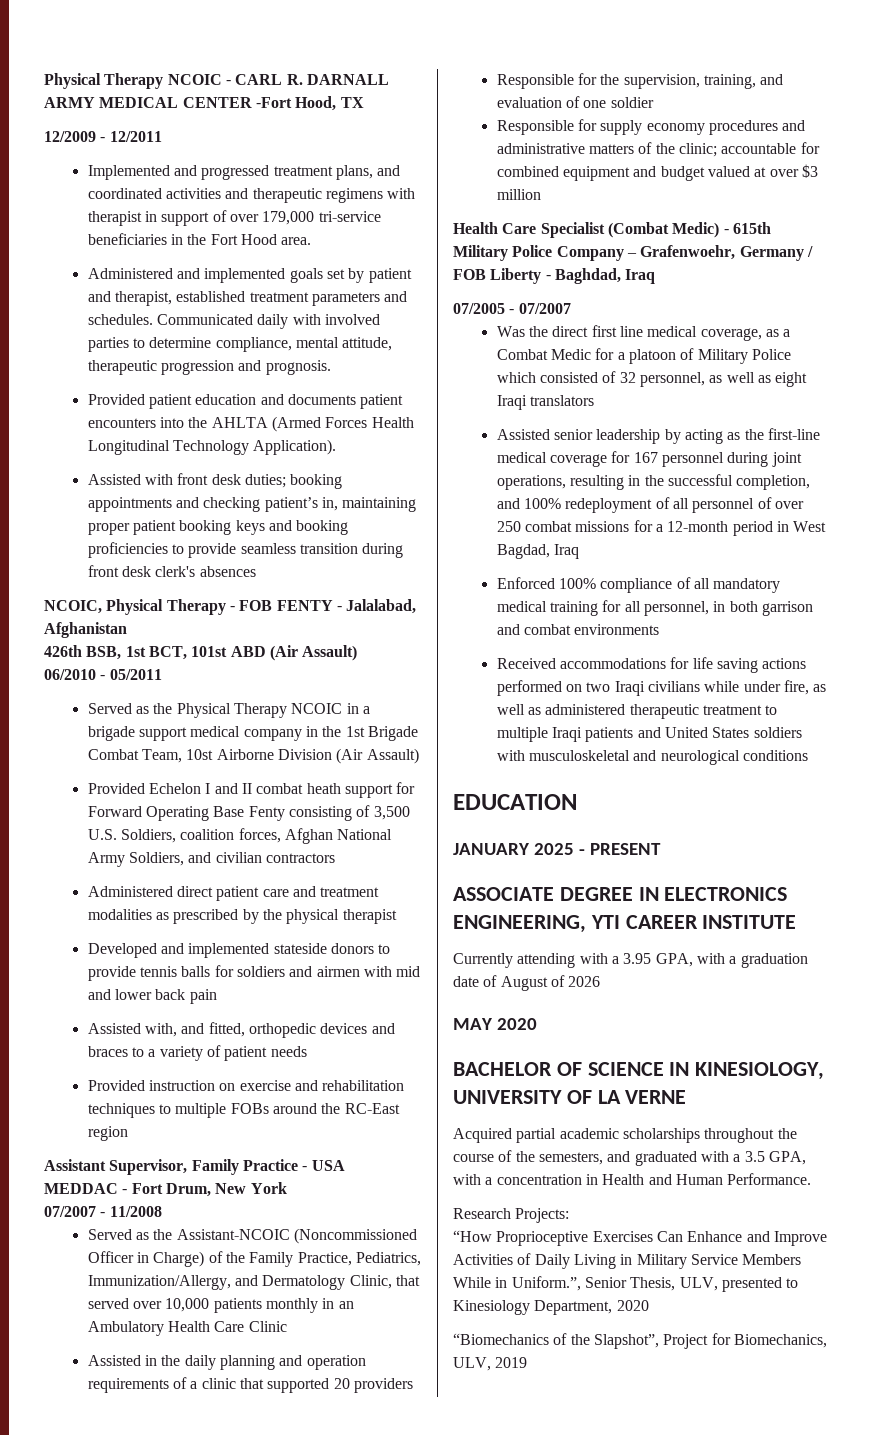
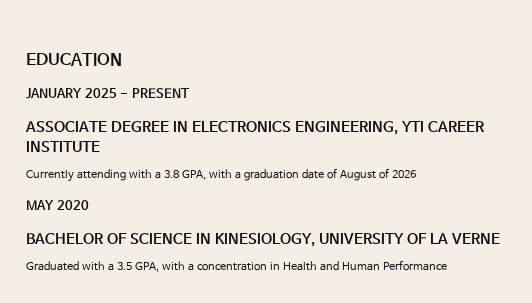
- Physical Therapy NCOIC - CARL R. DARNALL ARMY MEDICAL CENTER -Fort Hood, TX
- 12/2009 - 12/2011
- Implemented and progressed treatment plans, and coordinated activities and therapeutic regimens with therapist in support of over 179,000 tri-service beneficiaries in the Fort Hood area.
- Administered and implemented goals set by patient and therapist, established treatment parameters and schedules. Communicated daily with involved parties to determine compliance, mental attitude, therapeutic progression and prognosis.
- Provided patient education and documents patient encounters into the AHLTA (Armed Forces Health Longitudinal Technology Application).
- Assisted with front desk duties; booking appointments and checking patient’s in, maintaining proper patient booking keys and booking proficiencies to provide seamless transition during front desk clerk's absences
- NCOIC, Physical Therapy - FOB FENTY - Jalalabad, Afghanistan
- 426th BSB, 1st BCT, 101st ABD (Air Assault)
- 06/2010 - 05/2011
- Served as the Physical Therapy NCOIC in a brigade support medical company in the 1st Brigade Combat Team, 10st Airborne Division (Air Assault)
- Provided Echelon I and II combat heath support for Forward Operating Base Fenty consisting of 3,500 U.S. Soldiers, coalition forces, Afghan National Army Soldiers, and civilian contractors
- Administered direct patient care and treatment modalities as prescribed by the physical therapist
- Developed and implemented stateside donors to provide tennis balls for soldiers and airmen with mid and lower back pain
- Assisted with, and fitted, orthopedic devices and braces to a variety of patient needs
- Provided instruction on exercise and rehabilitation techniques to multiple FOBs around the RC-East region
- Assistant Supervisor, Family Practice - USA MEDDAC - Fort Drum, New York
- 07/2007 - 11/2008
- Served as the Assistant-NCOIC (Noncommissioned Officer in Charge) of the Family Practice, Pediatrics, Immunization/Allergy, and Dermatology Clinic, that served over 10,000 patients monthly in an Ambulatory Health Care Clinic
- Assisted in the daily planning and operation requirements of a clinic that supported 20 providers
- Responsible for the supervision, training, and evaluation of one soldier
- Responsible for supply economy procedures and administrative matters of the clinic; accountable for combined equipment and budget valued at over $3 million
- Health Care Specialist (Combat Medic) - 615th Military Police Company – Grafenwoehr, Germany / FOB Liberty - Baghdad, Iraq
- 07/2005 - 07/2007
- Was the direct first line medical coverage, as a Combat Medic for a platoon of Military Police which consisted of 32 personnel, as well as eight Iraqi translators
- Assisted senior leadership by acting as the first-line medical coverage for 167 personnel during joint operations, resulting in the successful completion, and 100% redeployment of all personnel of over 250 combat missions for a 12-month period in West Bagdad, Iraq
- Enforced 100% compliance of all mandatory medical training for all personnel, in both garrison and combat environments
- Received accommodations for life saving actions performed on two Iraqi civilians while under fire, as well as administered therapeutic treatment to multiple Iraqi patients and United States soldiers with musculoskeletal and neurological conditions
- Currently attending with a 3.95 GPA, with a graduation date of August of 2026
+ Currently attending with a 3.8 GPA, with a graduation date of August of 2026
- Acquired partial academic scholarships throughout the course of the semesters, and graduated with a 3.5 GPA, with a concentration in Health and Human Performance.
- Research Projects:
- “How Proprioceptive Exercises Can Enhance and Improve Activities of Daily Living in Military Service Members While in Uniform.”, Senior Thesis, ULV, presented to Kinesiology Department, 2020
- “Biomechanics of the Slapshot”, Project for Biomechanics, ULV, 2019
+ Graduated with a 3.5 GPA, with a concentration in Health and Human Performance

